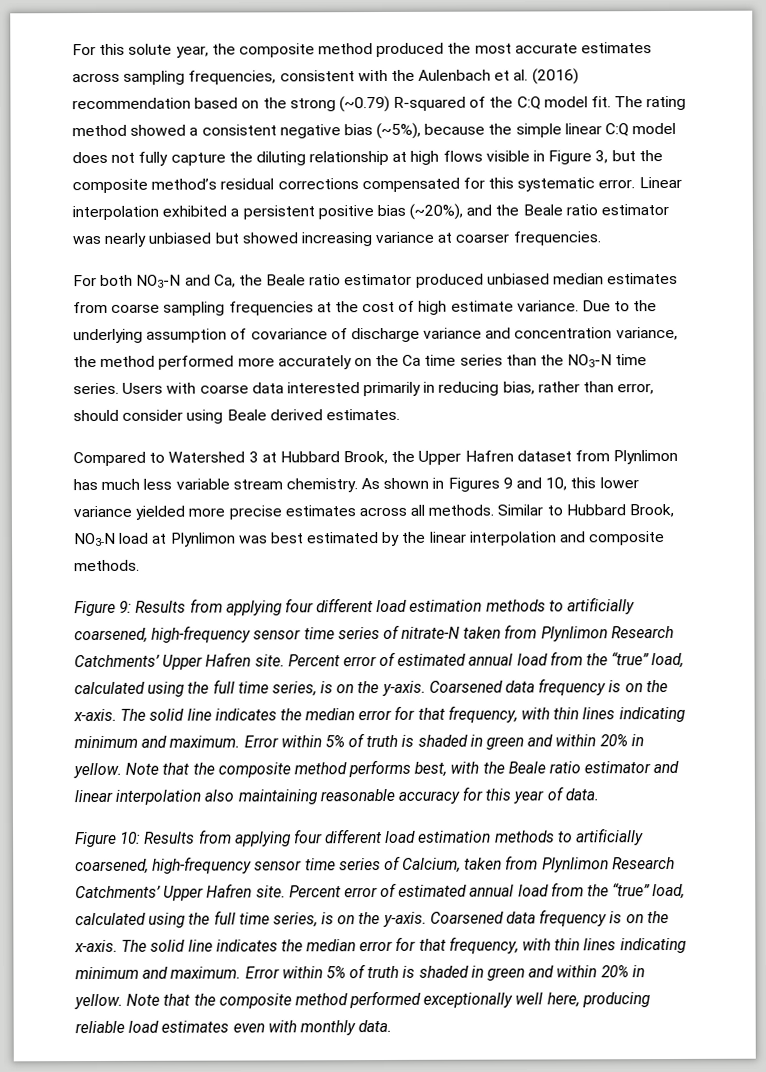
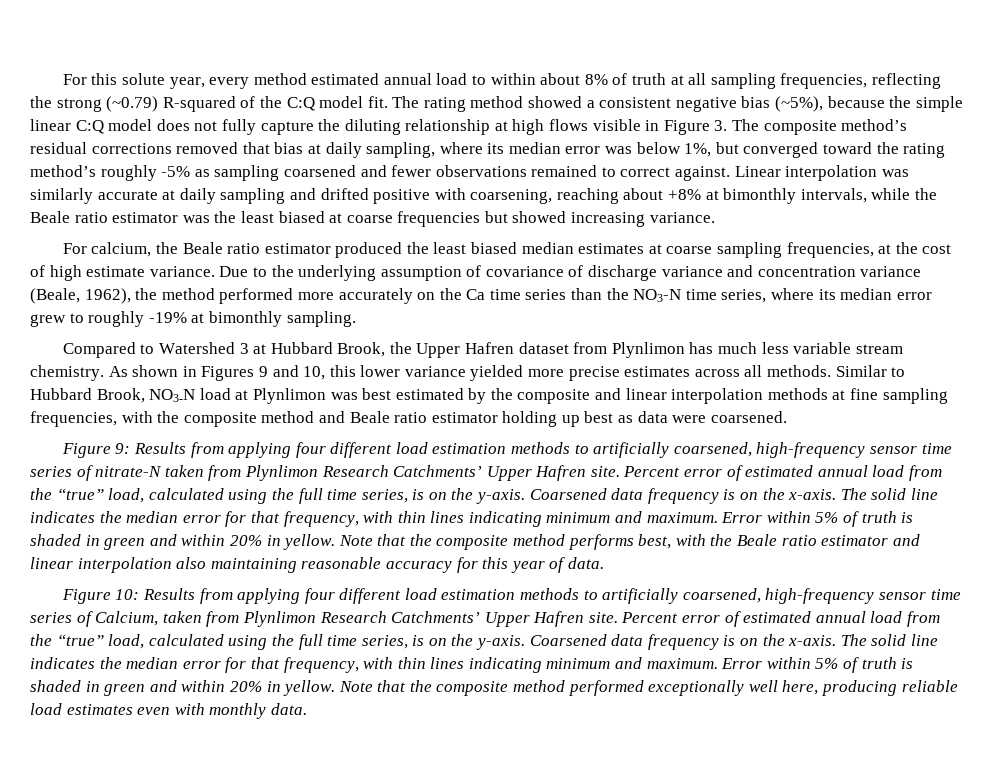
- For this solute year, the composite method produced the most accurate estimates across sampling frequencies, consistent with the Aulenbach et al. (2016) recommendation based on the strong (~0.79) R-squared of the C:Q model fit.
+ For this solute year, every method estimated annual load to within about 8% of truth at all sampling frequencies, reflecting the strong (~0.79) R-squared of the C:Q model fit.
- The rating method showed a consistent negative bias (~5%), because the simple linear C:Q model does not fully capture the diluting relationship at high flows visible in Figure 3, but the composite method’s residual corrections compensated for this systematic error. Linear interpolation exhibited a persistent positive bias (~20%), and the Beale ratio estimator was nearly unbiased but showed increasing variance at coarser frequencies.
- For both NO3-N and Ca, the Beale ratio estimator produced unbiased median estimates from coarse sampling frequencies at the cost of high estimate variance.
+ The rating method showed a consistent negative bias (~5%), because the simple linear C:Q model does not fully capture the diluting relationship at high flows visible in Figure 3. The composite method’s residual corrections removed that bias at daily sampling, where its median error was below 1%, but converged toward the rating method’s roughly -5% as sampling coarsened and fewer observations remained to correct against. Linear interpolation was similarly accurate at daily sampling and drifted positive with coarsening, reaching about +8% at bimonthly intervals, while the Beale ratio estimator was the least biased at coarse frequencies but showed increasing variance.
+ For calcium, the Beale ratio estimator produced the least biased median estimates at coarse sampling frequencies, at the cost of high estimate variance.
- Due to the underlying assumption of covariance of discharge variance and concentration variance, the method performed more accurately on the Ca time series than the NO3-N time series. Users with coarse data interested primarily in reducing bias, rather than error, should consider using Beale derived estimates.
+ Due to the underlying assumption of covariance of discharge variance and concentration variance (Beale, 1962), the method performed more accurately on the Ca time series than the NO3-N time series, where its median error grew to roughly -19% at bimonthly sampling.
- Similar to Hubbard Brook, NO3-N load at Plynlimon was best estimated by the linear interpolation and composite methods.
+ Similar to Hubbard Brook, NO3-N load at Plynlimon was best estimated by the composite and linear interpolation methods at fine sampling frequencies, with the composite method and Beale ratio estimator holding up best as data were coarsened.

